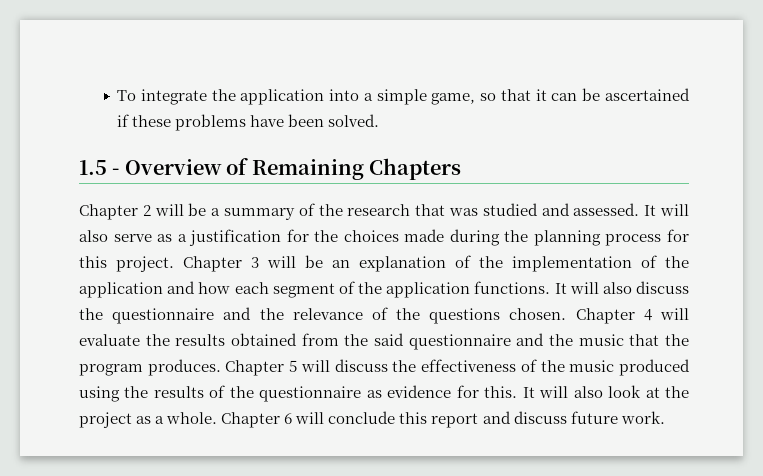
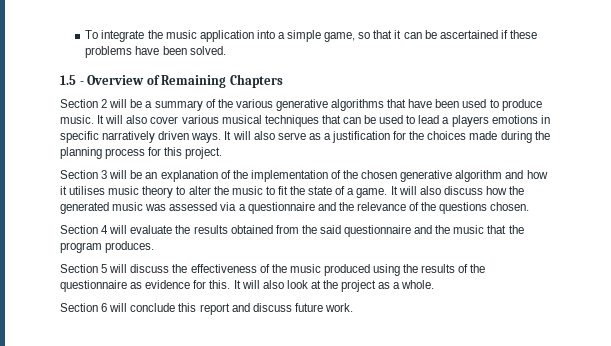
- To integrate the application into a simple game, so that it can be ascertained if these problems have been solved.
+ To integrate the music application into a simple game, so that it can be ascertained if these problems have been solved.
- Chapter 2 will be a summary of the research that was studied and assessed.
+ Section 2 will be a summary of the various generative algorithms that have been used to produce music. It will also cover various musical techniques that can be used to lead a players emotions in specific narratively driven ways.
- It will also serve as a justification for the choices made during the planning process for this project. Chapter 3 will be an explanation of the implementation of the application and how each segment of the application functions. It will also discuss the questionnaire and the relevance of the questions chosen. Chapter 4 will evaluate the results obtained from the said questionnaire and the music that the program produces. Chapter 5 will discuss the effectiveness of the music produced using the results of the questionnaire as evidence for this.
+ It will also serve as a justification for the choices made during the planning process for this project.
+ Section 3 will be an explanation of the implementation of the chosen generative algorithm and how it utilises music theory to alter the music to fit the state of a game. It will also discuss how the generated music was assessed via a questionnaire and the relevance of the questions chosen.
+ Section 4 will evaluate the results obtained from the said questionnaire and the music that the program produces.
+ Section 5 will discuss the effectiveness of the music produced using the results of the questionnaire as evidence for this.
- It will also look at the project as a whole. Chapter 6 will conclude this report and discuss future work.
+ It will also look at the project as a whole.
+ Section 6 will conclude this report and discuss future work.

